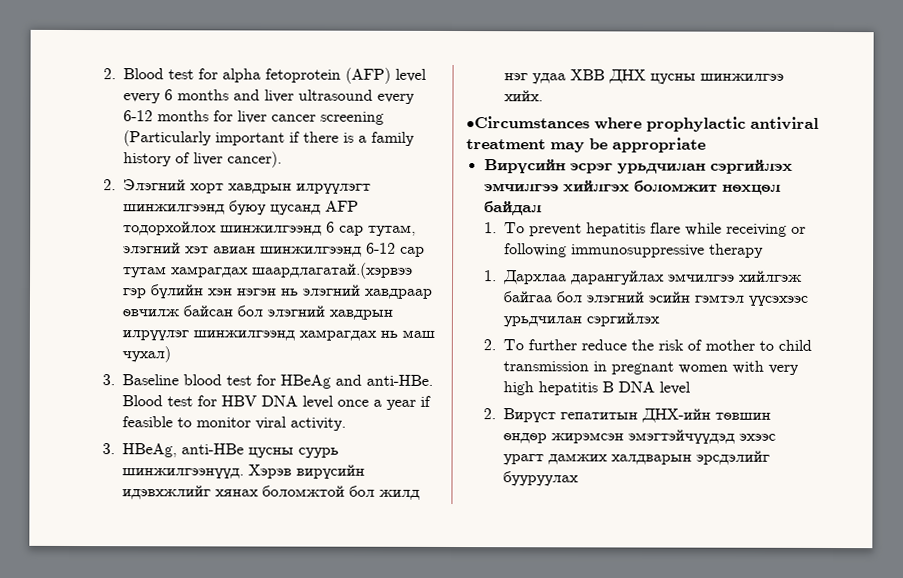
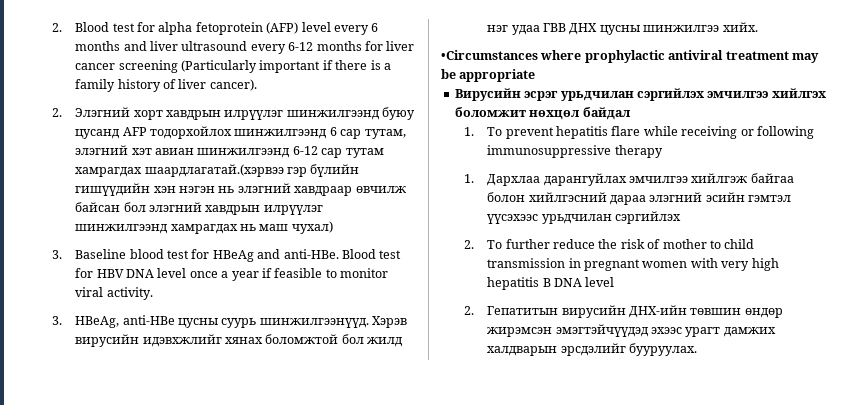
- 2. Элэгний хорт хавдрын илрүүлэгт шинжилгээнд буюу цусанд AFP тодорхойлох шинжилгээнд 6 сар тутам, элэгний хэт авиан шинжилгээнд 6-12 сар тутам хамрагдах шаардлагатай.(хэрвээ гэр бүлийн хэн нэгэн нь элэгний хавдраар өвчилж байсан бол элэгний хавдрын илрүүлэг шинжилгээнд хамрагдах нь маш чухал)
+ 2. Элэгний хорт хавдрын илрүүлэг шинжилгээнд буюу цусанд AFP тодорхойлох шинжилгээнд 6 сар тутам, элэгний хэт авиан шинжилгээнд 6-12 сар тутам хамрагдах шаардлагатай.(хэрвээ гэр бүлийн гишүүдийн хэн нэгэн нь элэгний хавдраар өвчилж байсан бол элэгний хавдрын илрүүлэг шинжилгээнд хамрагдах нь маш чухал)
- Хэрэв вирүсийн идэвхжлийг хянах боломжтой бол жилд нэг удаа ХВВ ДНХ цусны шинжилгээ хийх.
+ Хэрэв вирусийн идэвхжлийг хянах боломжтой бол жилд нэг удаа ГВВ ДНХ цусны шинжилгээ хийх.
- Вирүсийн эсрэг урьдчилан сэргийлэх эмчилгээ хийлгэх боломжит нөхцөл байдал
+ Вирусийн эсрэг урьдчилан сэргийлэх эмчилгээ хийлгэх боломжит нөхцөл байдал
- 1. Дархлаа дарангуйлах эмчилгээ хийлгэж байгаа бол элэгний эсийн гэмтэл үүсэхээс урьдчилан сэргийлэх
+ 1. Дархлаа дарангуйлах эмчилгээ хийлгэж байгаа болон хийлгэсний дараа элэгний эсийн гэмтэл үүсэхээс урьдчилан сэргийлэх
- 2. Вирүст гепатитын ДНХ-ийн төвшин өндөр жирэмсэн эмэгтэйчүүдэд эхээс урагт дамжих халдварын эрсдэлийг бууруулах
+ 2. Гепатитын вирусийн ДНХ-ийн төвшин өндөр жирэмсэн эмэгтэйчүүдэд эхээс урагт дамжих халдварын эрсдэлийг бууруулах.

